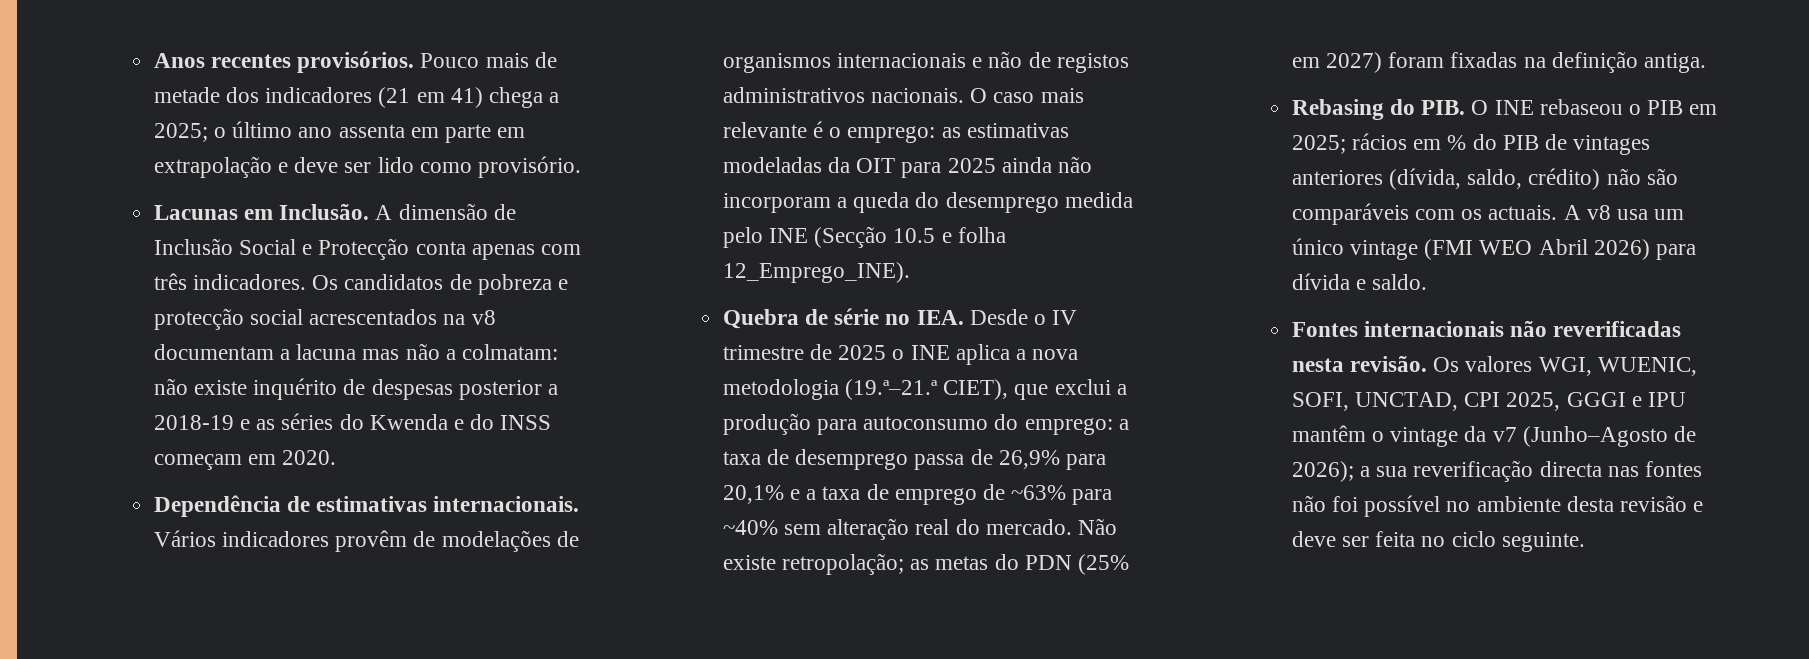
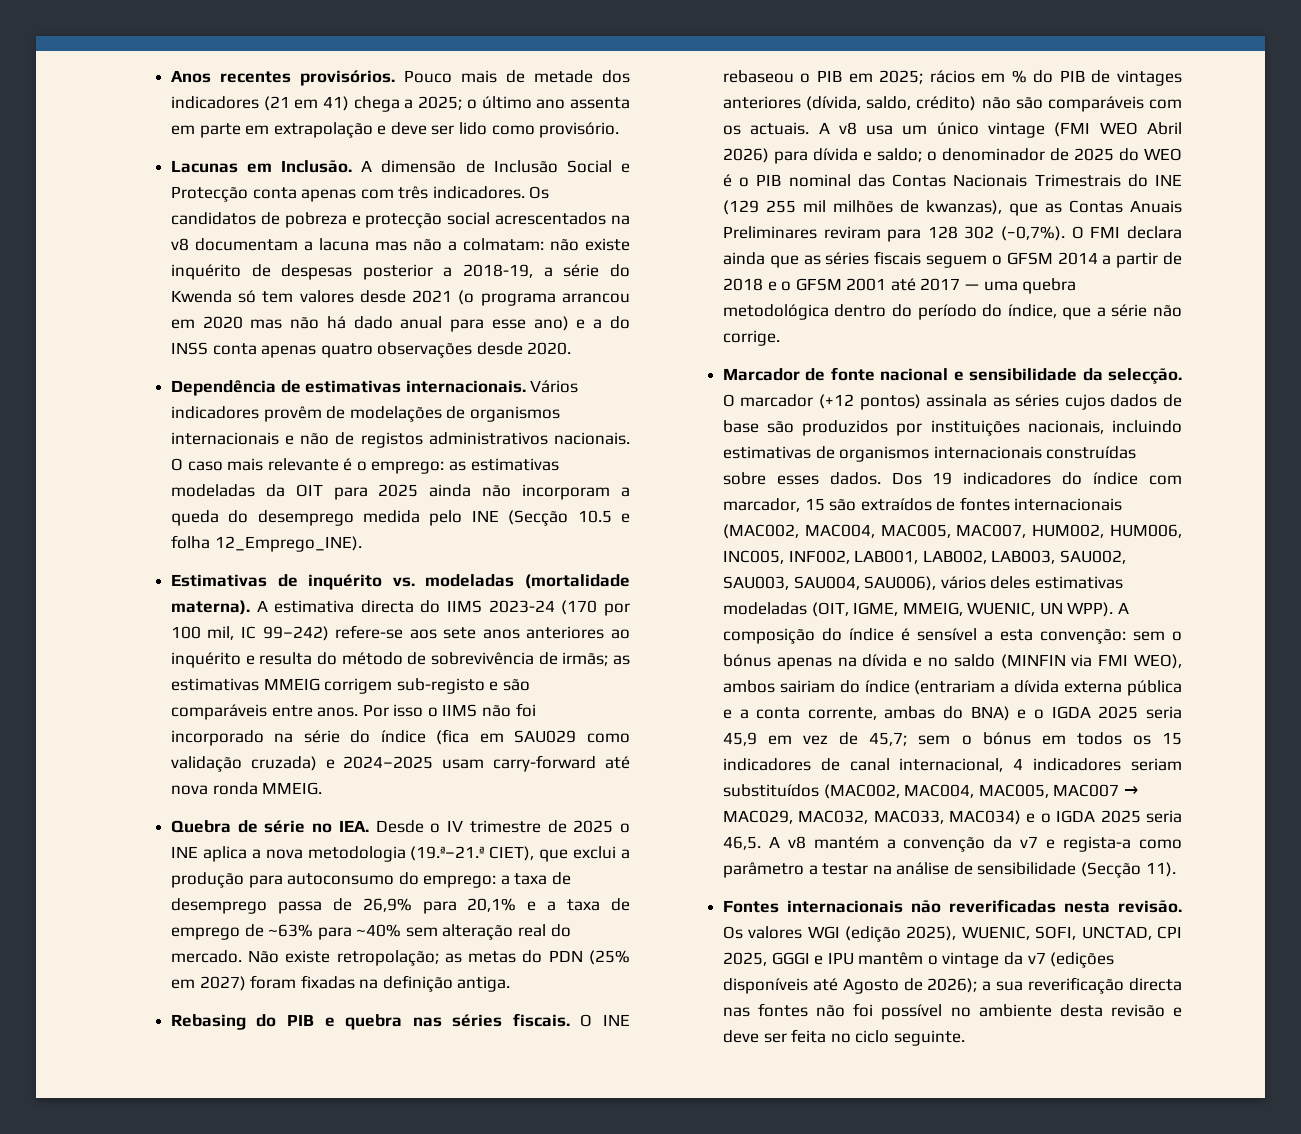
- Os candidatos de pobreza e protecção social acrescentados na v8 documentam a lacuna mas não a colmatam: não existe inquérito de despesas posterior a 2018-19 e as séries do Kwenda e do INSS começam em 2020.
+ Os candidatos de pobreza e protecção social acrescentados na v8 documentam a lacuna mas não a colmatam: não existe inquérito de despesas posterior a 2018-19, a série do Kwenda só tem valores desde 2021 (o programa arrancou em 2020 mas não há dado anual para esse ano) e a do INSS conta apenas quatro observações desde 2020.
+ Estimativas de inquérito vs. modeladas (mortalidade materna). A estimativa directa do IIMS 2023-24 (170 por 100 mil, IC 99–242) refere-se aos sete anos anteriores ao inquérito e resulta do método de sobrevivência de irmãs; as estimativas MMEIG corrigem sub-registo e são comparáveis entre anos. Por isso o IIMS não foi incorporado na série do índice (fica em SAU029 como validação cruzada) e 2024–2025 usam carry-forward até nova ronda MMEIG.
- Rebasing do PIB. O INE rebaseou o PIB em 2025; rácios em % do PIB de vintages anteriores (dívida, saldo, crédito) não são comparáveis com os actuais.
+ Rebasing do PIB e quebra nas séries fiscais. O INE rebaseou o PIB em 2025; rácios em % do PIB de vintages anteriores (dívida, saldo, crédito) não são comparáveis com os actuais.
- A v8 usa um único vintage (FMI WEO Abril 2026) para dívida e saldo.
+ A v8 usa um único vintage (FMI WEO Abril 2026) para dívida e saldo; o denominador de 2025 do WEO é o PIB nominal das Contas Nacionais Trimestrais do INE (129 255 mil milhões de kwanzas), que as Contas Anuais Preliminares reviram para 128 302 (−0,7%). O FMI declara ainda que as séries fiscais seguem o GFSM 2014 a partir de 2018 e o GFSM 2001 até 2017 — uma quebra metodológica dentro do período do índice, que a série não corrige.
+ Marcador de fonte nacional e sensibilidade da selecção. O marcador (+12 pontos) assinala as séries cujos dados de base são produzidos por instituições nacionais, incluindo estimativas de organismos internacionais construídas sobre esses dados. Dos 19 indicadores do índice com marcador, 15 são extraídos de fontes internacionais (MAC002, MAC004, MAC005, MAC007, HUM002, HUM006, INC005, INF002, LAB001, LAB002, LAB003, SAU002, SAU003, SAU004, SAU006), vários deles estimativas modeladas (OIT, IGME, MMEIG, WUENIC, UN WPP). A composição do índice é sensível a esta convenção: sem o bónus apenas na dívida e no saldo (MINFIN via FMI WEO), ambos sairiam do índice (entrariam a dívida externa pública e a conta corrente, ambas do BNA) e o IGDA 2025 seria 45,9 em vez de 45,7; sem o bónus em todos os 15 indicadores de canal internacional, 4 indicadores seriam substituídos (MAC002, MAC004, MAC005, MAC007 → MAC029, MAC032, MAC033, MAC034) e o IGDA 2025 seria 46,5. A v8 mantém a convenção da v7 e regista-a como parâmetro a testar na análise de sensibilidade (Secção 11).
- Os valores WGI, WUENIC, SOFI, UNCTAD, CPI 2025, GGGI e IPU mantêm o vintage da v7 (Junho–Agosto de 2026); a sua reverificação directa nas fontes não foi possível no ambiente desta revisão e deve ser feita no ciclo seguinte.
+ Os valores WGI (edição 2025), WUENIC, SOFI, UNCTAD, CPI 2025, GGGI e IPU mantêm o vintage da v7 (edições disponíveis até Agosto de 2026); a sua reverificação directa nas fontes não foi possível no ambiente desta revisão e deve ser feita no ciclo seguinte.

